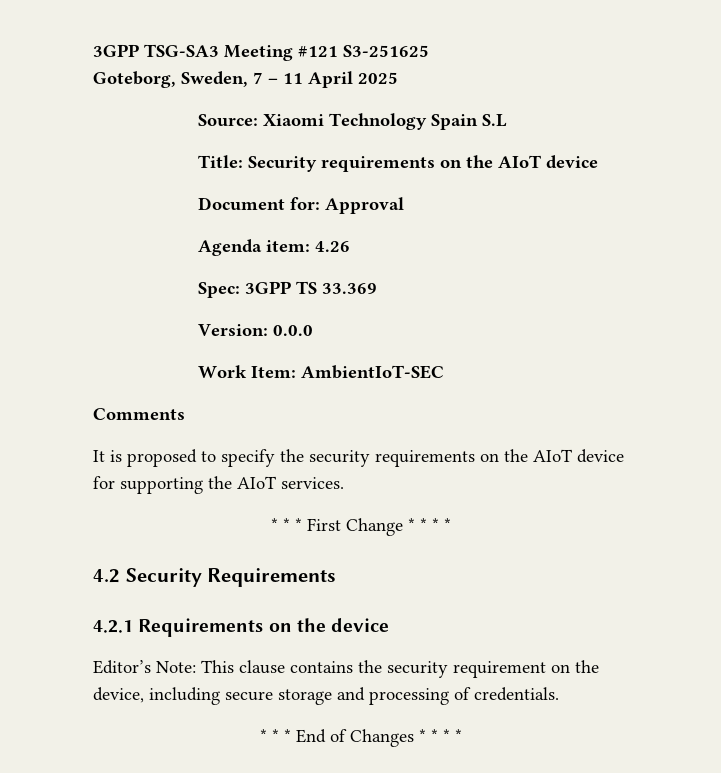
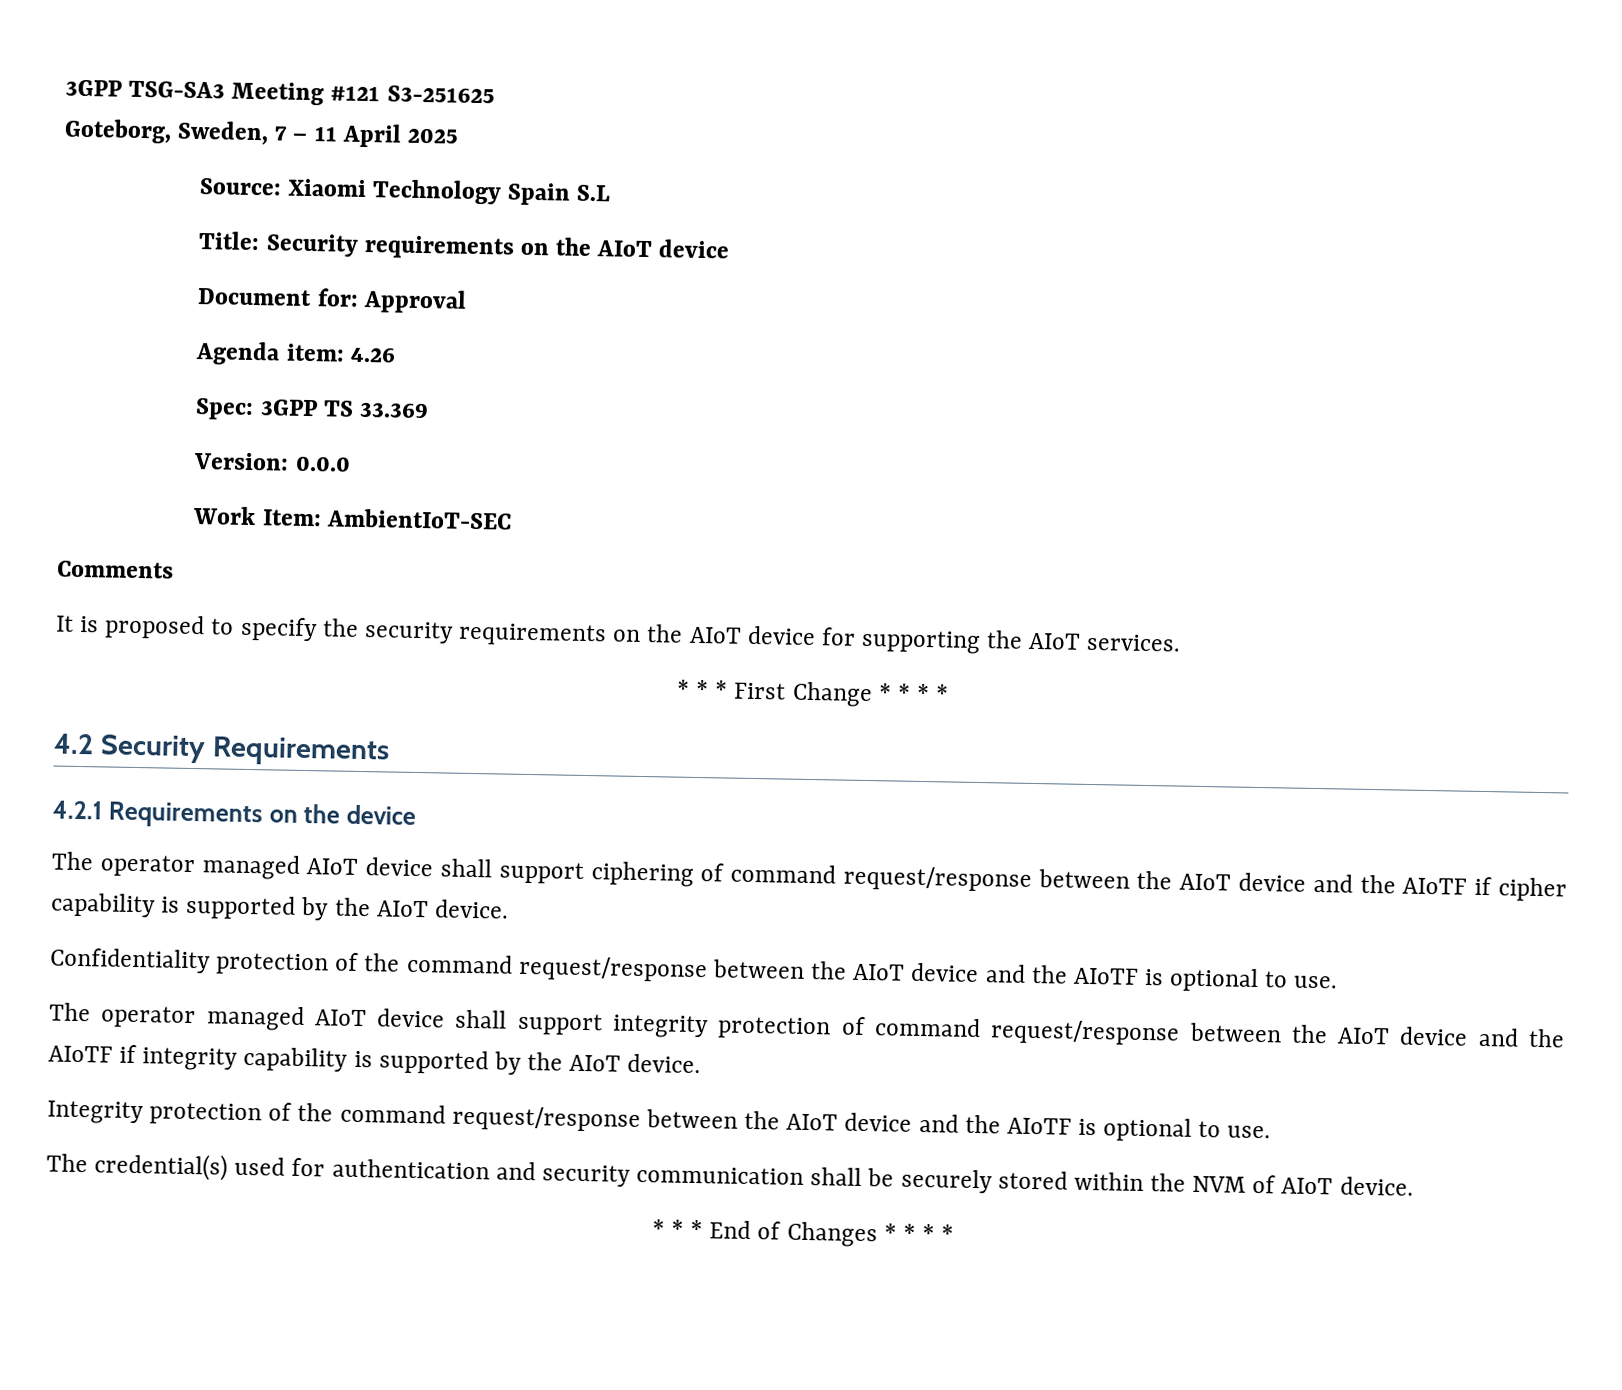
- Editor’s Note: This clause contains the security requirement on the device, including secure storage and processing of credentials.
+ The operator managed AIoT device shall support ciphering of command request/response between the AIoT device and the AIoTF if cipher capability is supported by the AIoT device.
+ Confidentiality protection of the command request/response between the AIoT device and the AIoTF is optional to use.
+ The operator managed AIoT device shall support integrity protection of command request/response between the AIoT device and the AIoTF if integrity capability is supported by the AIoT device.
+ Integrity protection of the command request/response between the AIoT device and the AIoTF is optional to use.
+ The credential(s) used for authentication and security communication shall be securely stored within the NVM of AIoT device.

